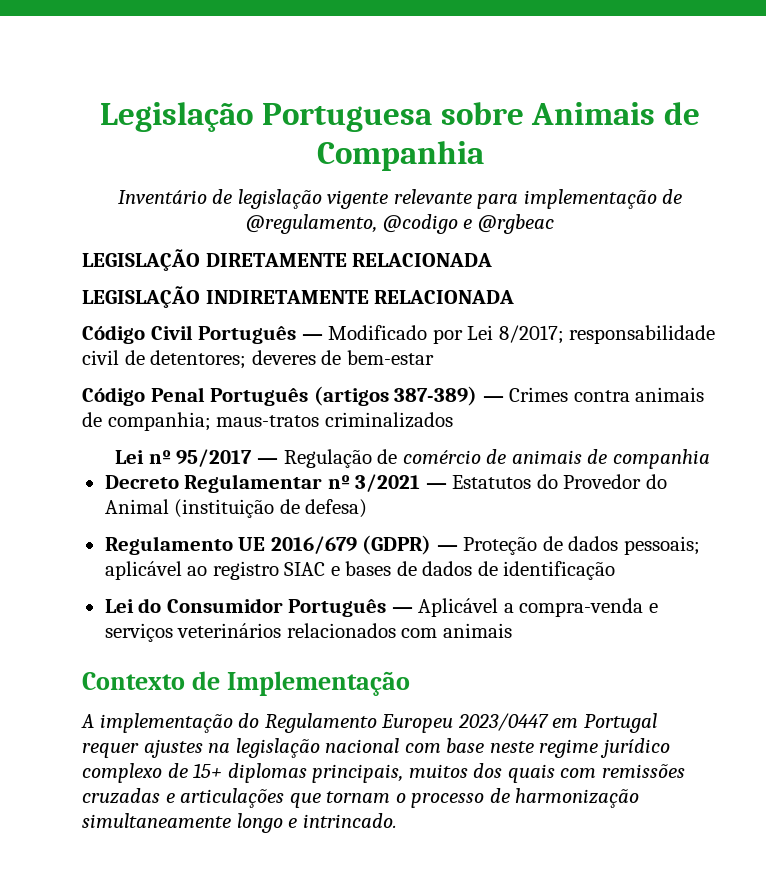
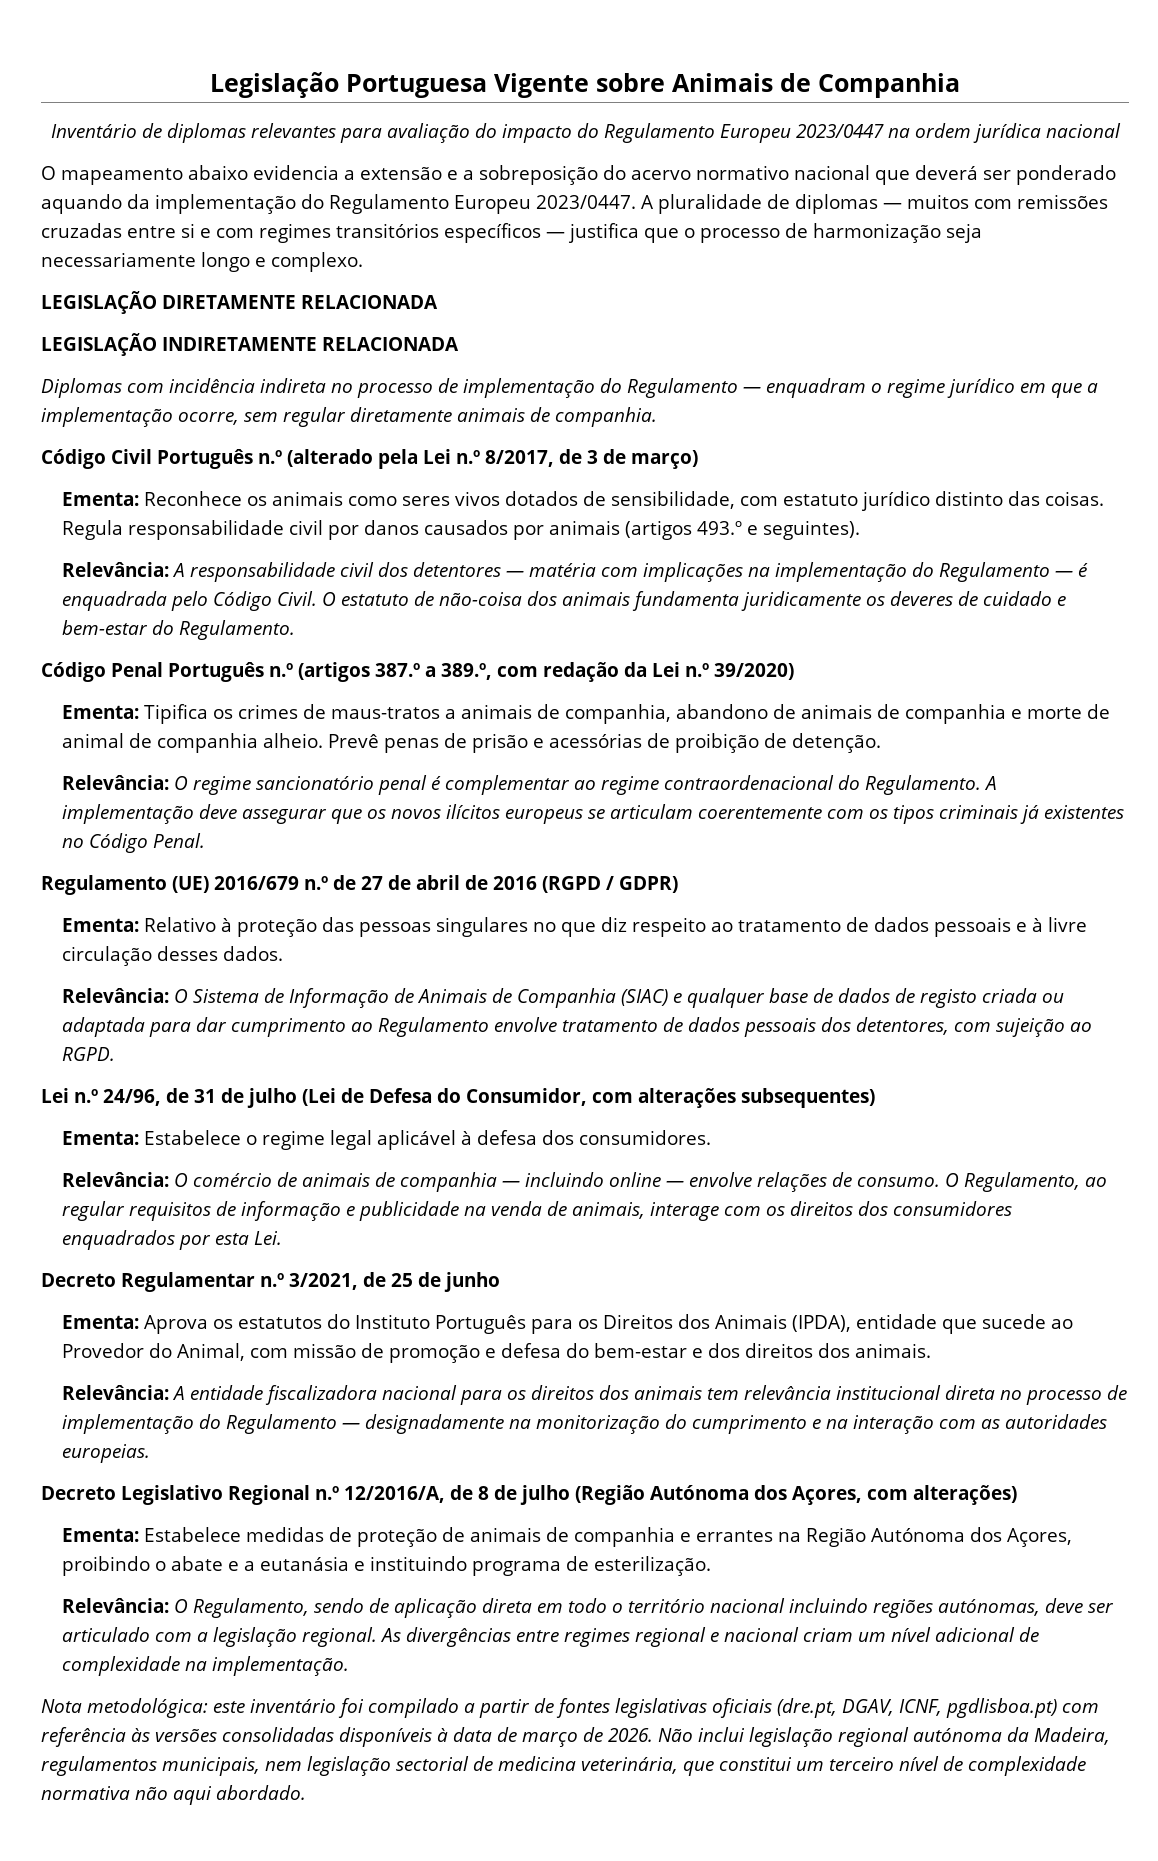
- Legislação Portuguesa sobre Animais de Companhia
+ Legislação Portuguesa Vigente sobre Animais de Companhia
- Inventário de legislação vigente relevante para implementação de @regulamento, @codigo e @rgbeac
+ Inventário de diplomas relevantes para avaliação do impacto do Regulamento Europeu 2023/0447 na ordem jurídica nacional
+ O mapeamento abaixo evidencia a extensão e a sobreposição do acervo normativo nacional que deverá ser ponderado aquando da implementação do Regulamento Europeu 2023/0447. A pluralidade de diplomas — muitos com remissões cruzadas entre si e com regimes transitórios específicos — justifica que o processo de harmonização seja necessariamente longo e complexo.
- Código Civil Português — Modificado por Lei 8/2017; responsabilidade civil de detentores; deveres de bem-estar
+ Diplomas com incidência indireta no processo de implementação do Regulamento — enquadram o regime jurídico em que a implementação ocorre, sem regular diretamente animais de companhia.
+ Código Civil Português n.º (alterado pela Lei n.º 8/2017, de 3 de março)
+ Ementa: Reconhece os animais como seres vivos dotados de sensibilidade, com estatuto jurídico distinto das coisas. Regula responsabilidade civil por danos causados por animais (artigos 493.º e seguintes).
+ Relevância: A responsabilidade civil dos detentores — matéria com implicações na implementação do Regulamento — é enquadrada pelo Código Civil. O estatuto de não-coisa dos animais fundamenta juridicamente os deveres de cuidado e bem-estar do Regulamento.
- Código Penal Português (artigos 387-389) — Crimes contra animais de companhia; maus-tratos criminalizados
- Lei nº 95/2017 — Regulação de comércio de animais de companhia
- Decreto Regulamentar nº 3/2021 — Estatutos do Provedor do Animal (instituição de defesa)
- Regulamento UE 2016/679 (GDPR) — Proteção de dados pessoais; aplicável ao registro SIAC e bases de dados de identificação
- Lei do Consumidor Português — Aplicável a compra-venda e serviços veterinários relacionados com animais
- Contexto de Implementação
- A implementação do Regulamento Europeu 2023/0447 em Portugal requer ajustes na legislação nacional com base neste regime jurídico complexo de 15+ diplomas principais, muitos dos quais com remissões cruzadas e articulações que tornam o processo de harmonização simultaneamente longo e intrincado.
+ Código Penal Português n.º (artigos 387.º a 389.º, com redação da Lei n.º 39/2020)
+ Ementa: Tipifica os crimes de maus-tratos a animais de companhia, abandono de animais de companhia e morte de animal de companhia alheio. Prevê penas de prisão e acessórias de proibição de detenção.
+ Relevância: O regime sancionatório penal é complementar ao regime contraordenacional do Regulamento. A implementação deve assegurar que os novos ilícitos europeus se articulam coerentemente com os tipos criminais já existentes no Código Penal.
+ Regulamento (UE) 2016/679 n.º de 27 de abril de 2016 (RGPD / GDPR)
+ Ementa: Relativo à proteção das pessoas singulares no que diz respeito ao tratamento de dados pessoais e à livre circulação desses dados.
+ Relevância: O Sistema de Informação de Animais de Companhia (SIAC) e qualquer base de dados de registo criada ou adaptada para dar cumprimento ao Regulamento envolve tratamento de dados pessoais dos detentores, com sujeição ao RGPD.
+ Lei n.º 24/96, de 31 de julho (Lei de Defesa do Consumidor, com alterações subsequentes)
+ Ementa: Estabelece o regime legal aplicável à defesa dos consumidores.
+ Relevância: O comércio de animais de companhia — incluindo online — envolve relações de consumo. O Regulamento, ao regular requisitos de informação e publicidade na venda de animais, interage com os direitos dos consumidores enquadrados por esta Lei.
+ Decreto Regulamentar n.º 3/2021, de 25 de junho
+ Ementa: Aprova os estatutos do Instituto Português para os Direitos dos Animais (IPDA), entidade que sucede ao Provedor do Animal, com missão de promoção e defesa do bem-estar e dos direitos dos animais.
+ Relevância: A entidade fiscalizadora nacional para os direitos dos animais tem relevância institucional direta no processo de implementação do Regulamento — designadamente na monitorização do cumprimento e na interação com as autoridades europeias.
+ Decreto Legislativo Regional n.º 12/2016/A, de 8 de julho (Região Autónoma dos Açores, com alterações)
+ Ementa: Estabelece medidas de proteção de animais de companhia e errantes na Região Autónoma dos Açores, proibindo o abate e a eutanásia e instituindo programa de esterilização.
+ Relevância: O Regulamento, sendo de aplicação direta em todo o território nacional incluindo regiões autónomas, deve ser articulado com a legislação regional. As divergências entre regimes regional e nacional criam um nível adicional de complexidade na implementação.
+ Nota metodológica: este inventário foi compilado a partir de fontes legislativas oficiais (dre.pt, DGAV, ICNF, pgdlisboa.pt) com referência às versões consolidadas disponíveis à data de março de 2026. Não inclui legislação regional autónoma da Madeira, regulamentos municipais, nem legislação sectorial de medicina veterinária, que constitui um terceiro nível de complexidade normativa não aqui abordado.

